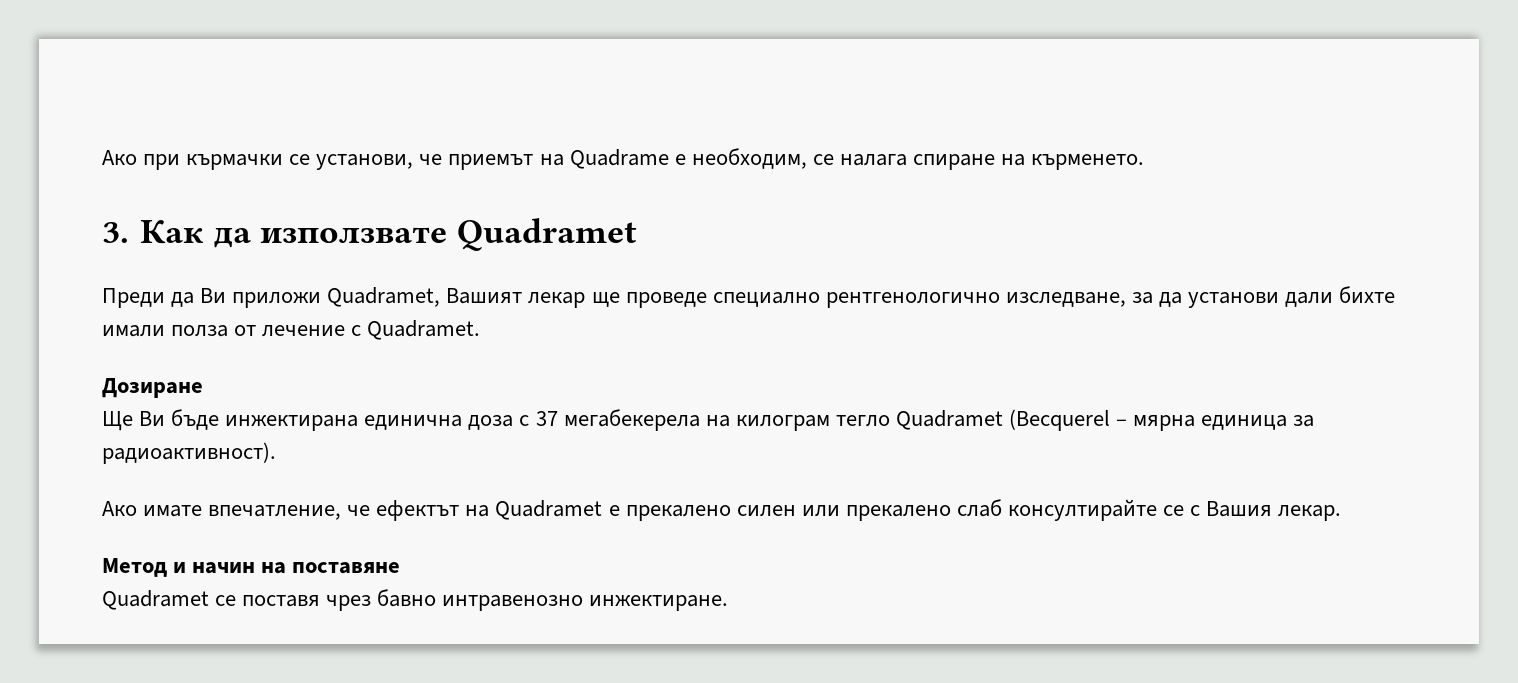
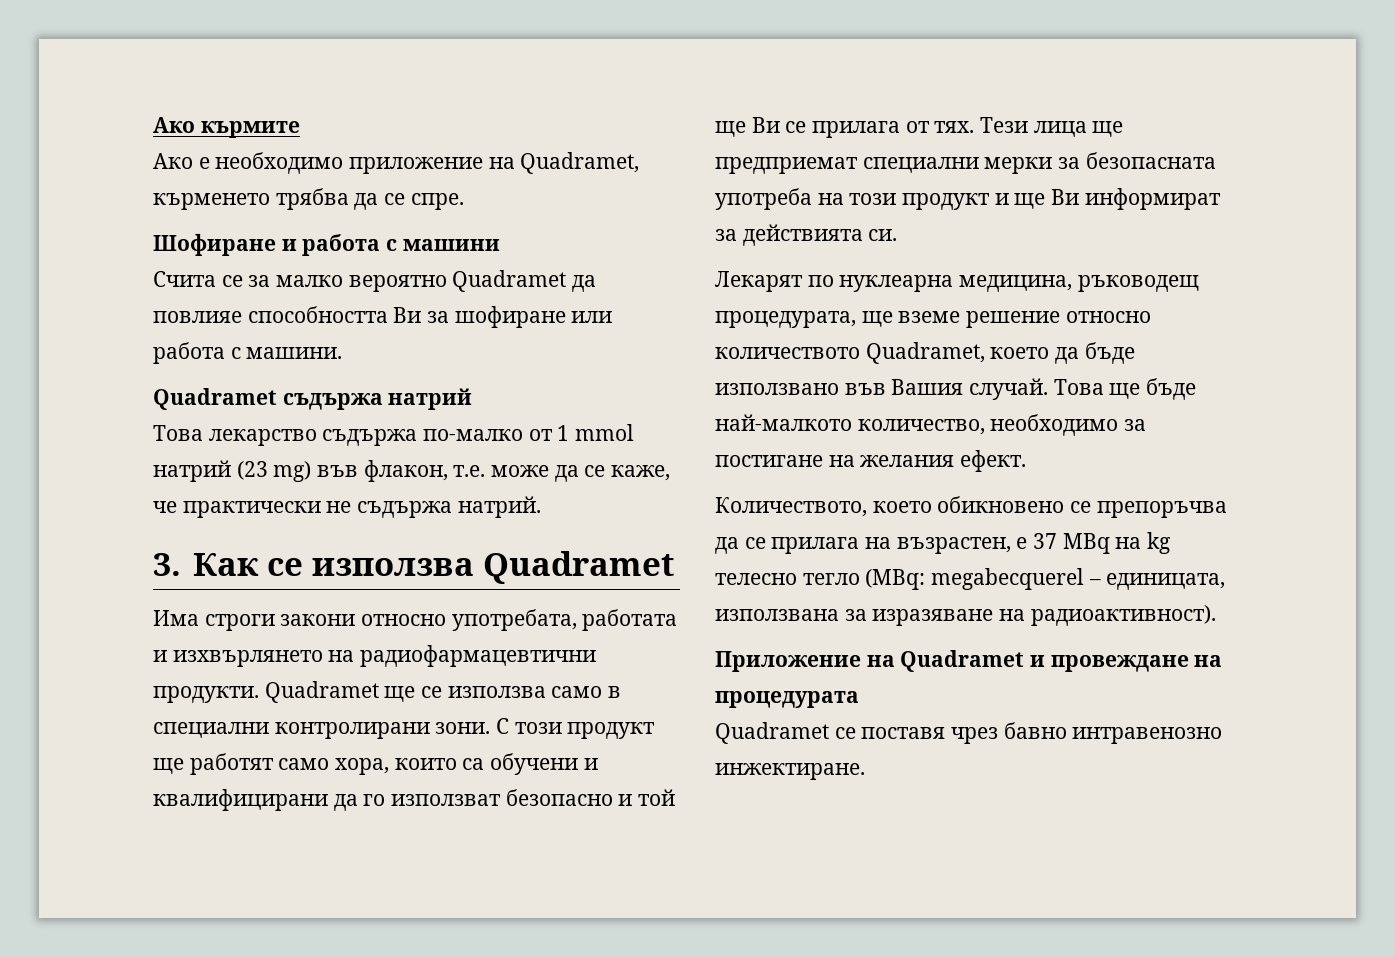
- Ако при кърмачки се установи, че приемът на Quadrame е необходим, се налага спиране на кърменето.
+ Ако кърмите
+ Ако е необходимо приложение на Quadramet, кърменето трябва да се спре.
+ Шофиране и работа с машини
+ Счита се за малко вероятно Quadramet да повлияе способността Ви за шофиране или работа с машини.
+ Quadramet съдържа натрий
+ Това лекарство съдържа по-малко от 1 mmol натрий (23 mg) във флакон, т.е. може да се каже, че практически не съдържа натрий.
- 3. Как да използвате Quadramet
+ 3. Как ce използва Quadramet
- Преди да Ви приложи Quadramet, Вашият лекар ще проведе специално рентгенологично изследване, за да установи дали бихте имали полза от лечение с Quadramet.
- Дозиране
- Ще Ви бъде инжектирана единична доза с 37 мегабекерела на килограм тегло Quadramet (Becquerel – мярна единица за радиоактивност).
- Ако имате впечатление, че ефектът на Quadramet е прекалено силен или прекалено слаб консултирайте се с Вашия лекар.
- Метод и начин на поставяне
+ Има строги закони относно употребата, работата и изхвърлянето на радиофармацевтични продукти. Quadramet ще се използва само в специални контролирани зони. С този продукт ще работят само хора, които са обучени и квалифицирани да го използват безопасно и той ще Ви се прилага от тях. Тези лица ще предприемат специални мерки за безопасната употреба на този продукт и ще Ви информират за действията си.
+ Лекарят по нуклеарна медицина, ръководещ процедурата, ще вземе решение относно количеството Quadramet, което да бъде използвано във Вашия случай. Това ще бъде най-малкото количество, необходимо за постигане на желания ефект.
+ Количеството, което обикновено се препоръчва да се прилага на възрастен, е 37 MBq на kg телесно тегло (MBq: megabecquerel – единицата, използвана за изразяване на радиоактивност).
+ Приложение на Quadramet и провеждане на процедурата

